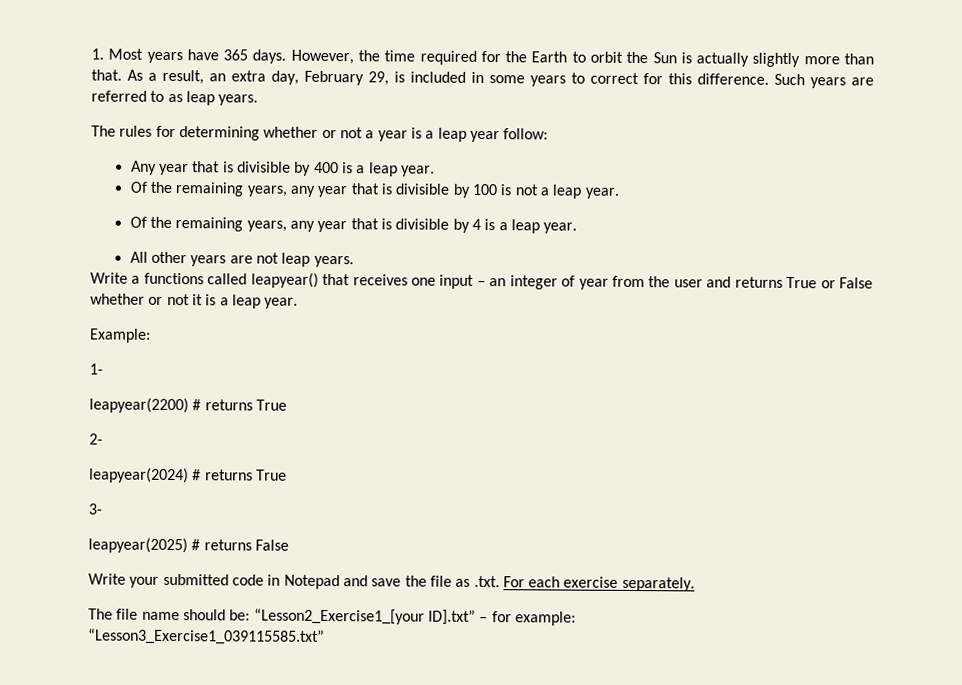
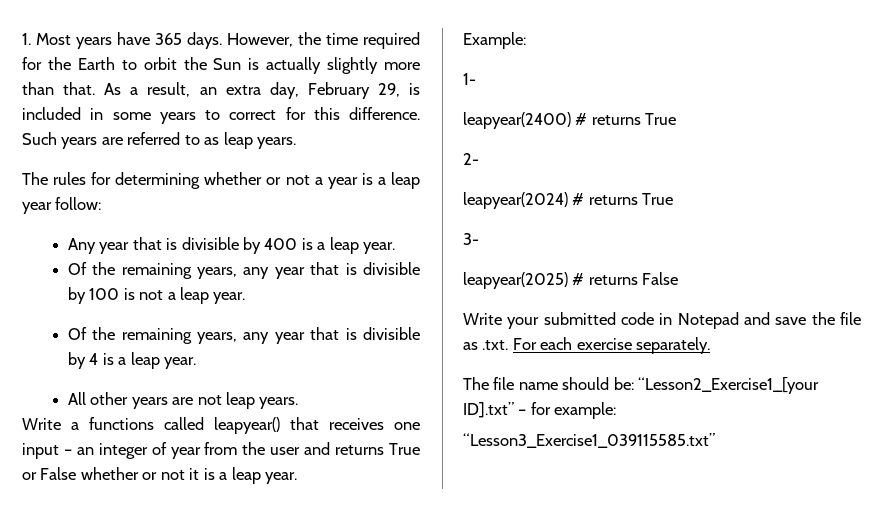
- leapyear(2200) # returns True
+ leapyear(2400) # returns True

